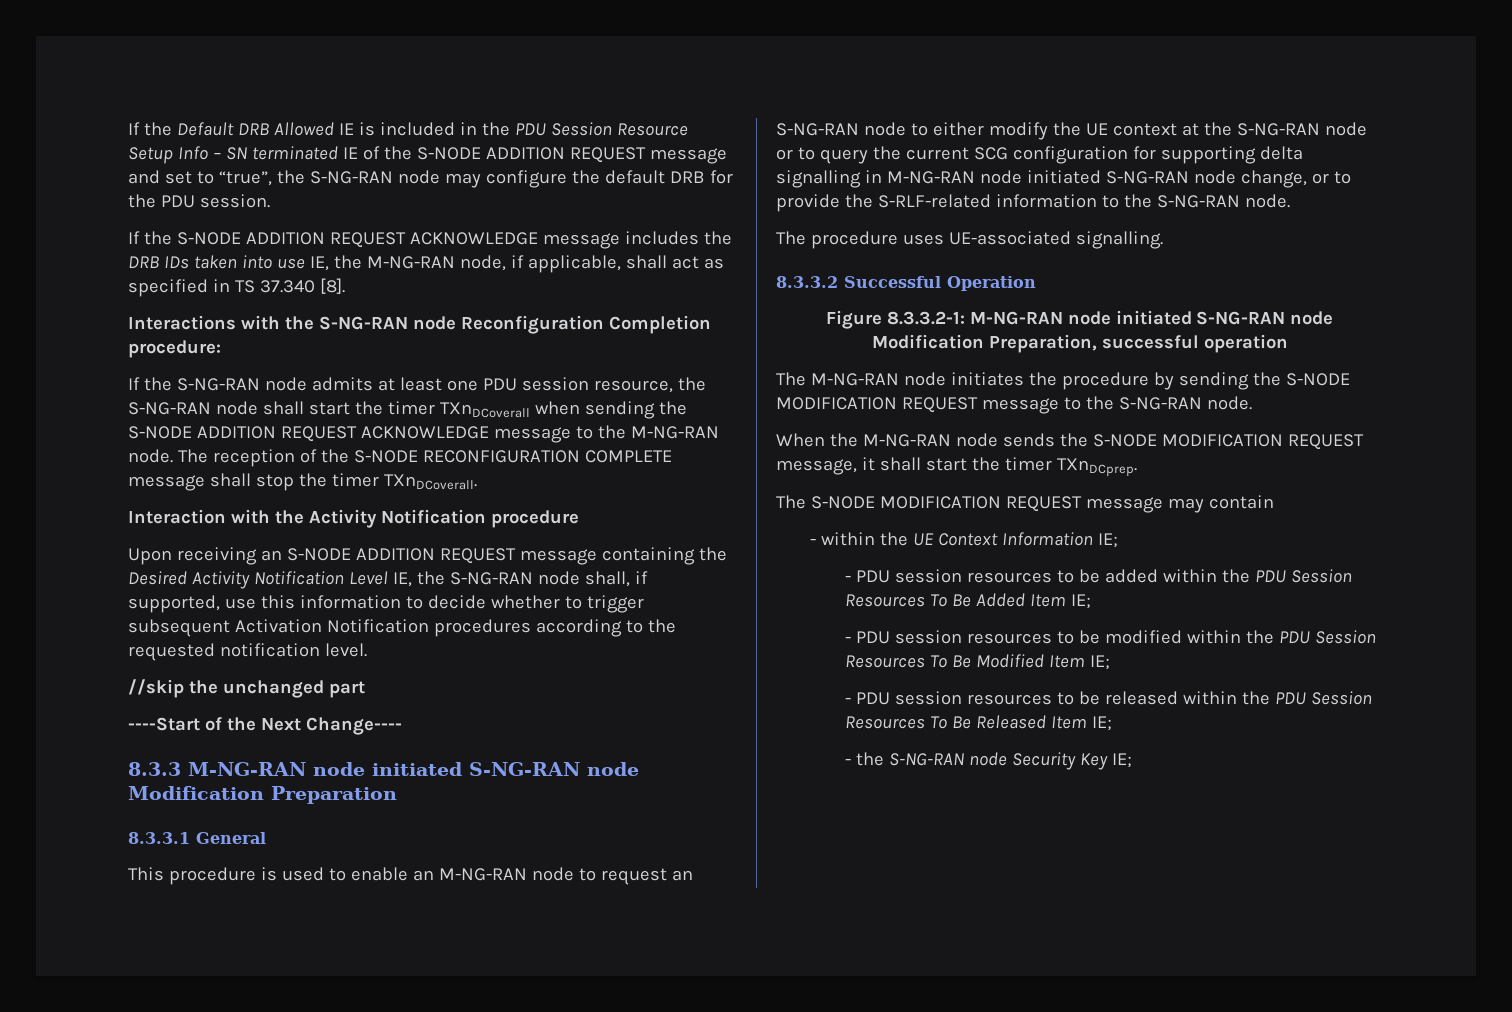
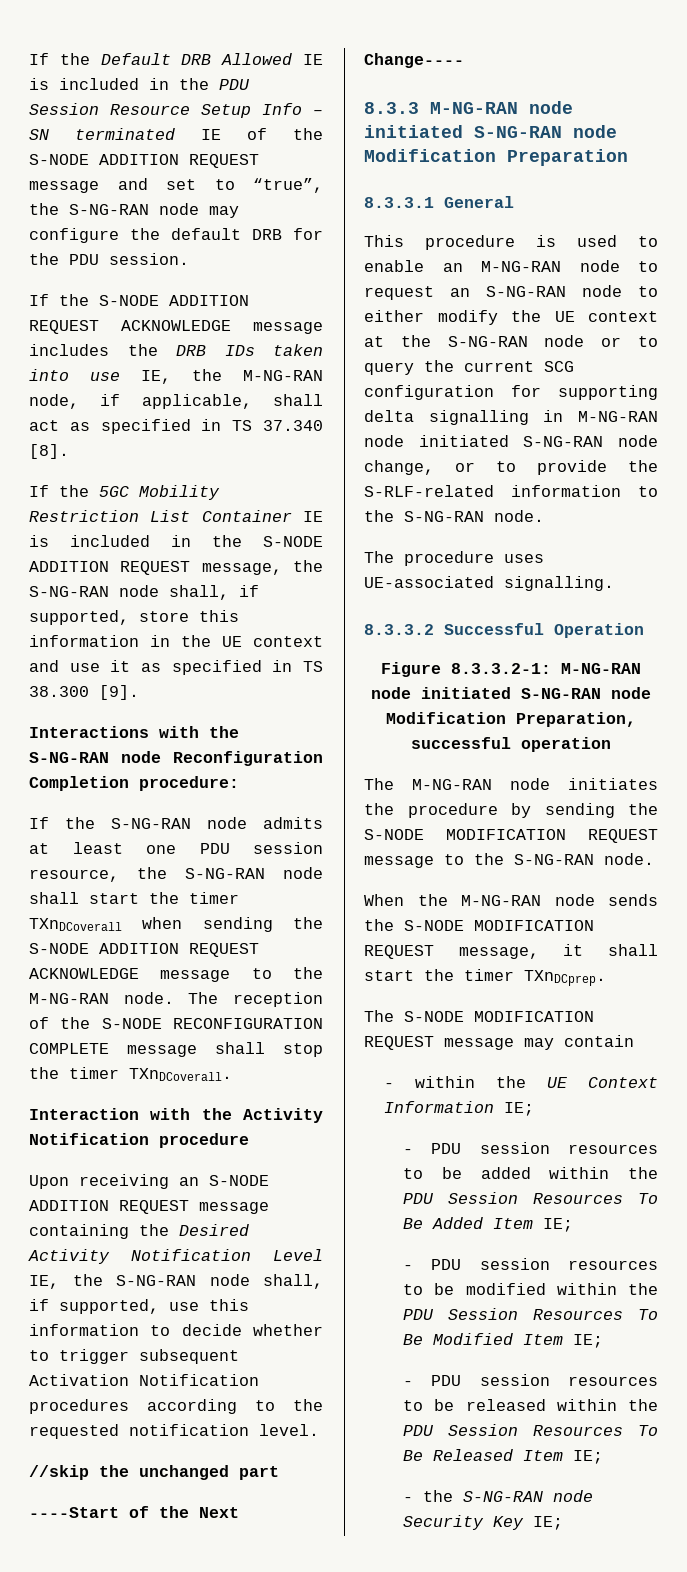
+ If the 5GC Mobility Restriction List Container IE is included in the S-NODE ADDITION REQUEST message, the S-NG-RAN node shall, if supported, store this information in the UE context and use it as specified in TS 38.300 [9].

